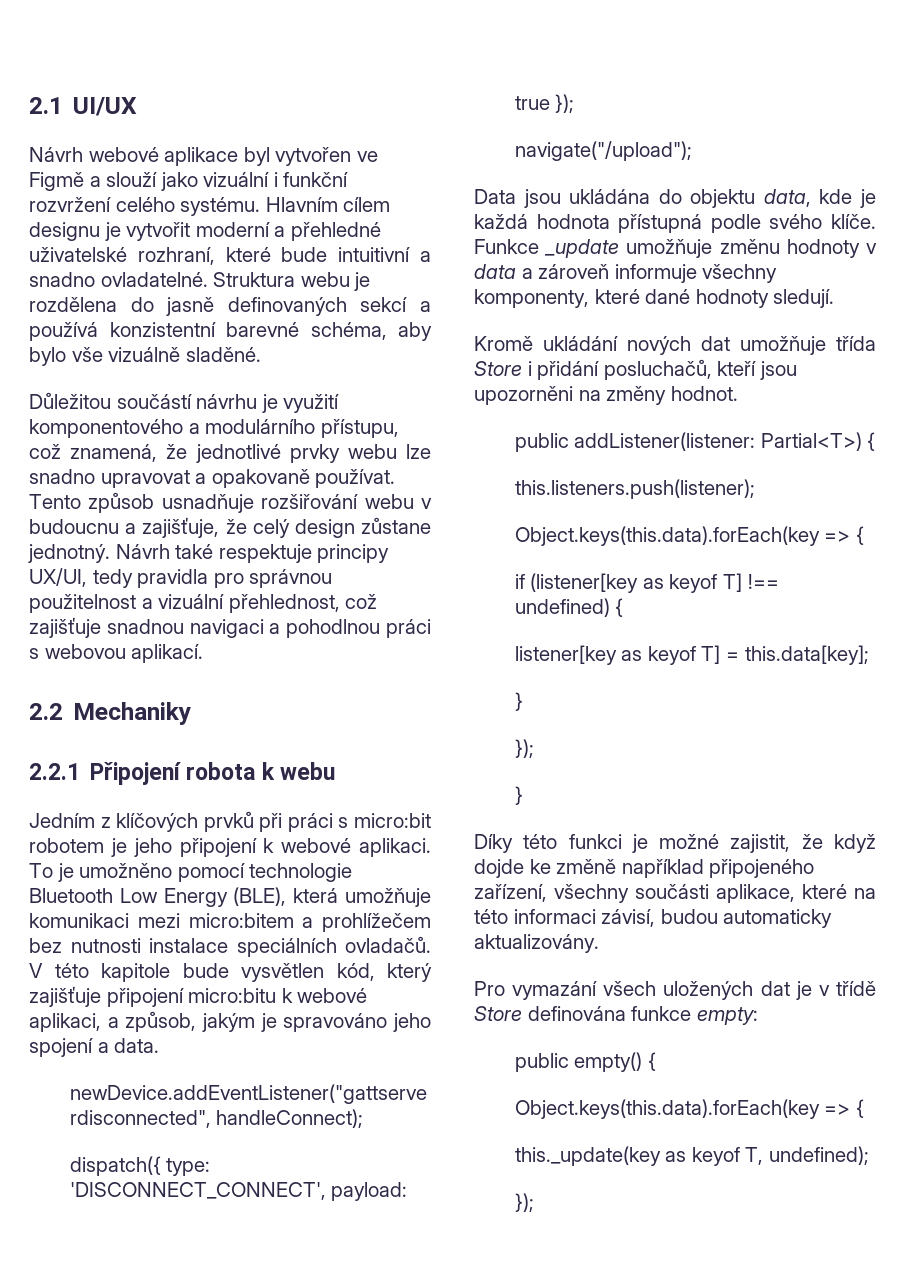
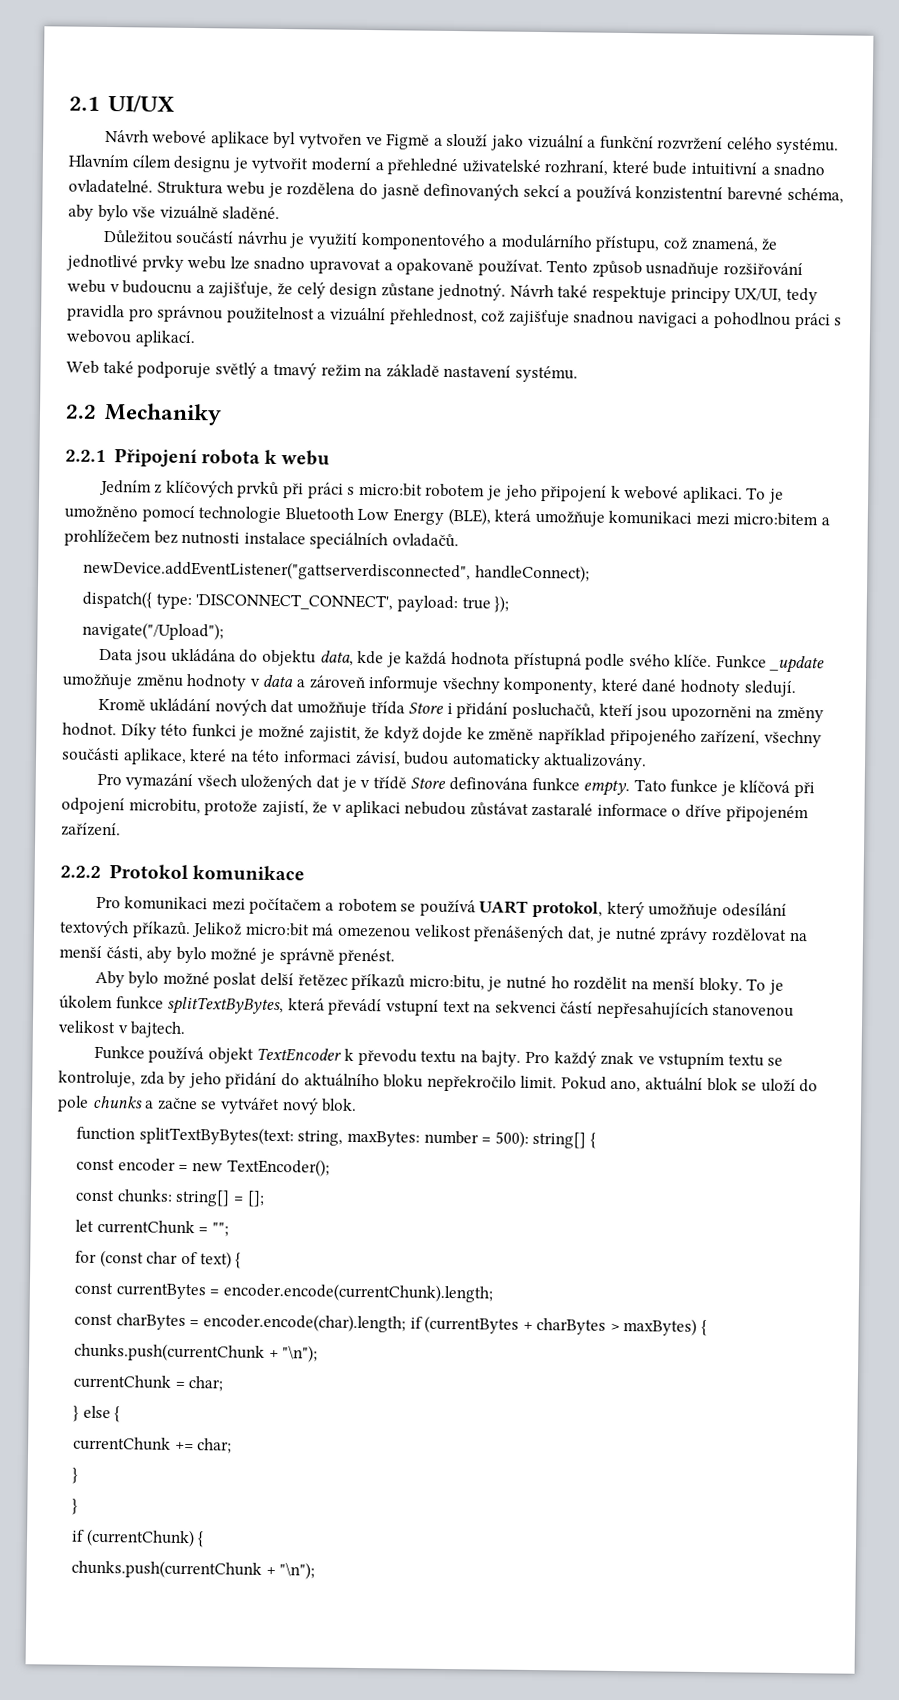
- Návrh webové aplikace byl vytvořen ve Figmě a slouží jako vizuální i funkční rozvržení celého systému.
+ Návrh webové aplikace byl vytvořen ve Figmě a slouží jako vizuální a funkční rozvržení celého systému.
+ Web také podporuje světlý a tmavý režim na základě nastavení systému.
- V této kapitole bude vysvětlen kód, který zajišťuje připojení micro:bitu k webové aplikaci, a způsob, jakým je spravováno jeho spojení a data.
- navigate("/upload");
+ navigate("/Upload");
- Kromě ukládání nových dat umožňuje třída Store i přidání posluchačů, kteří jsou upozorněni na změny hodnot.
- public addListener(listener: Partial<T>) {
- this.listeners.push(listener);
- Object.keys(this.data).forEach(key => {
- if (listener[key as keyof T] !== undefined) {
- listener[key as keyof T] = this.data[key];
- }
- });
- }
- Díky této funkci je možné zajistit, že když dojde ke změně například připojeného zařízení, všechny součásti aplikace, které na této informaci závisí, budou automaticky aktualizovány.
+ Kromě ukládání nových dat umožňuje třída Store i přidání posluchačů, kteří jsou upozorněni na změny hodnot. Díky této funkci je možné zajistit, že když dojde ke změně například připojeného zařízení, všechny součásti aplikace, které na této informaci závisí, budou automaticky aktualizovány.
- Pro vymazání všech uložených dat je v třídě Store definována funkce empty:
- public empty() {
- Object.keys(this.data).forEach(key => {
- this._update(key as keyof T, undefined);
- });
+ Pro vymazání všech uložených dat je v třídě Store definována funkce empty. Tato funkce je klíčová při odpojení microbitu, protože zajistí, že v aplikaci nebudou zůstávat zastaralé informace o dříve připojeném zařízení.
+ 2.2.2 Protokol komunikace
+ Pro komunikaci mezi počítačem a robotem se používá UART protokol, který umožňuje odesílání textových příkazů. Jelikož micro:bit má omezenou velikost přenášených dat, je nutné zprávy rozdělovat na menší části, aby bylo možné je správně přenést.
+ Aby bylo možné poslat delší řetězec příkazů micro:bitu, je nutné ho rozdělit na menší bloky. To je úkolem funkce splitTextByBytes, která převádí vstupní text na sekvenci částí nepřesahujících stanovenou velikost v bajtech.
+ Funkce používá objekt TextEncoder k převodu textu na bajty. Pro každý znak ve vstupním textu se kontroluje, zda by jeho přidání do aktuálního bloku nepřekročilo limit. Pokud ano, aktuální blok se uloží do pole chunks a začne se vytvářet nový blok.
+ function splitTextByBytes(text: string, maxBytes: number = 500): string[] {
+ const encoder = new TextEncoder();
+ const chunks: string[] = [];
+ let currentChunk = "";
+ for (const char of text) {
+ const currentBytes = encoder.encode(currentChunk).length;
+ const charBytes = encoder.encode(char).length; if (currentBytes + charBytes > maxBytes) {
+ chunks.push(currentChunk + "\n");
+ currentChunk = char;
+ } else {
+ currentChunk += char;
+ }
+ }
+ if (currentChunk) {
+ chunks.push(currentChunk + "\n");

